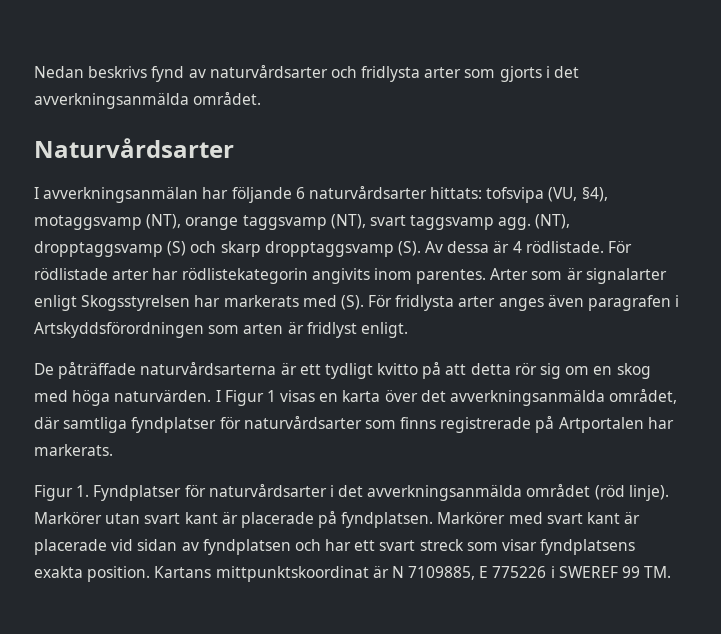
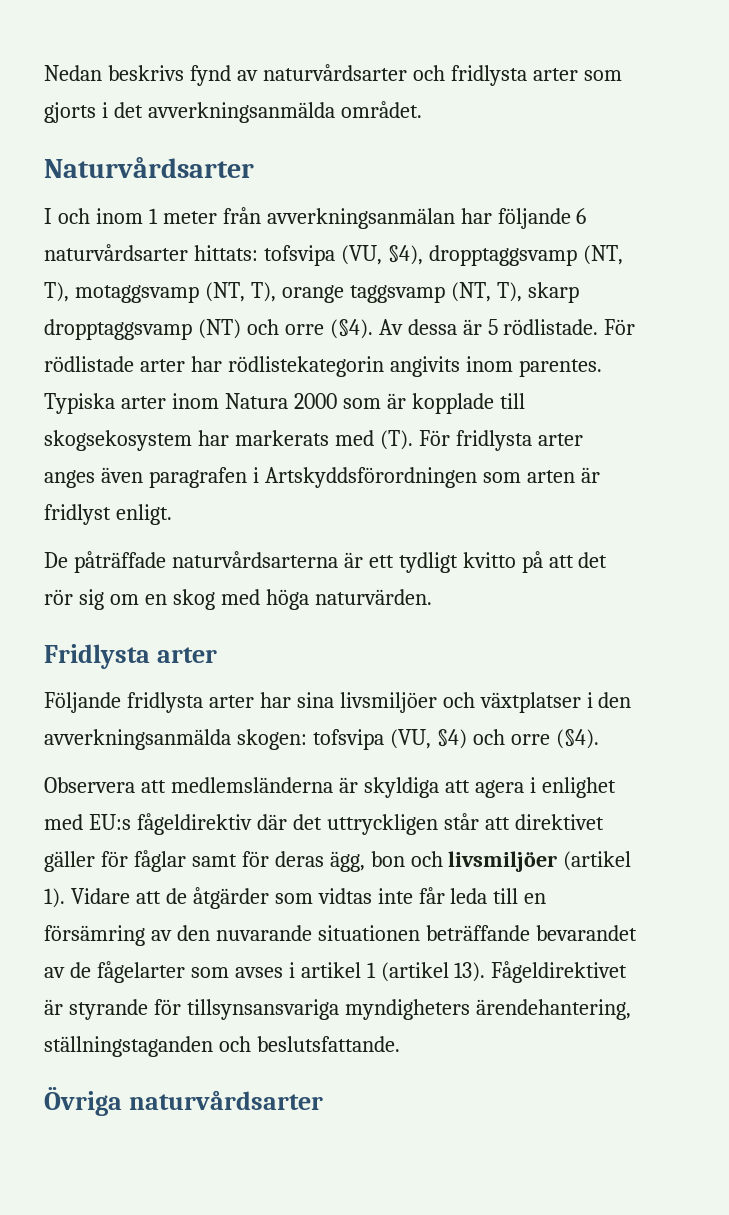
- I avverkningsanmälan har följande 6 naturvårdsarter hittats: tofsvipa (VU, §4), motaggsvamp (NT), orange taggsvamp (NT), svart taggsvamp agg. (NT), dropptaggsvamp (S) och skarp dropptaggsvamp (S). Av dessa är 4 rödlistade.
+ I och inom 1 meter från avverkningsanmälan har följande 6 naturvårdsarter hittats: tofsvipa (VU, §4), dropptaggsvamp (NT, T), motaggsvamp (NT, T), orange taggsvamp (NT, T), skarp dropptaggsvamp (NT) och orre (§4). Av dessa är 5 rödlistade.
- Arter som är signalarter enligt Skogsstyrelsen har markerats med (S). För fridlysta arter anges även paragrafen i Artskyddsförordningen som arten är fridlyst enligt.
+ Typiska arter inom Natura 2000 som är kopplade till skogsekosystem har markerats med (T). För fridlysta arter anges även paragrafen i Artskyddsförordningen som arten är fridlyst enligt.
- De påträffade naturvårdsarterna är ett tydligt kvitto på att detta rör sig om en skog med höga naturvärden. I Figur 1 visas en karta över det avverkningsanmälda området, där samtliga fyndplatser för naturvårdsarter som finns registrerade på Artportalen har markerats.
- Figur 1. Fyndplatser för naturvårdsarter i det avverkningsanmälda området (röd linje). Markörer utan svart kant är placerade på fyndplatsen. Markörer med svart kant är placerade vid sidan av fyndplatsen och har ett svart streck som visar fyndplatsens exakta position. Kartans mittpunktskoordinat är N 7109885, E 775226 i SWEREF 99 TM.
+ De påträffade naturvårdsarterna är ett tydligt kvitto på att det rör sig om en skog med höga naturvärden.
+ Fridlysta arter
+ Följande fridlysta arter har sina livsmiljöer och växtplatser i den avverkningsanmälda skogen: tofsvipa (VU, §4) och orre (§4).
+ Observera att medlemsländerna är skyldiga att agera i enlighet med EU:s fågeldirektiv där det uttryckligen står att direktivet gäller för fåglar samt för deras ägg, bon och livsmiljöer (artikel 1). Vidare att de åtgärder som vidtas inte får leda till en försämring av den nuvarande situationen beträffande bevarandet av de fågelarter som avses i artikel 1 (artikel 13). Fågeldirektivet är styrande för tillsynsansvariga myndigheters ärendehantering, ställningstaganden och beslutsfattande.
+ Övriga naturvårdsarter

